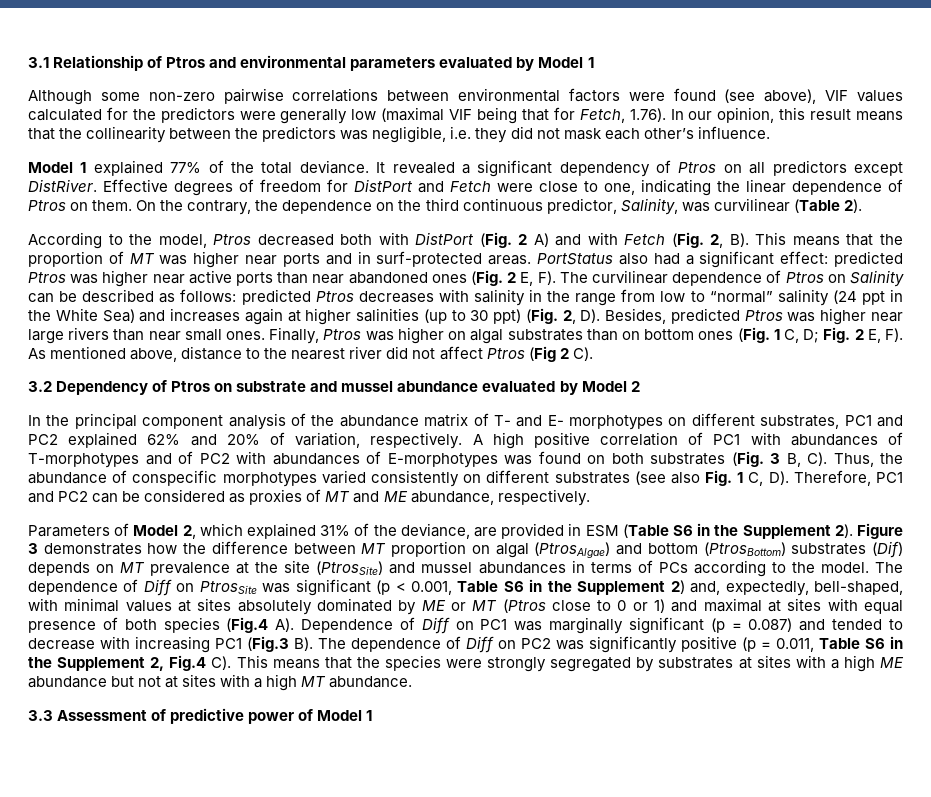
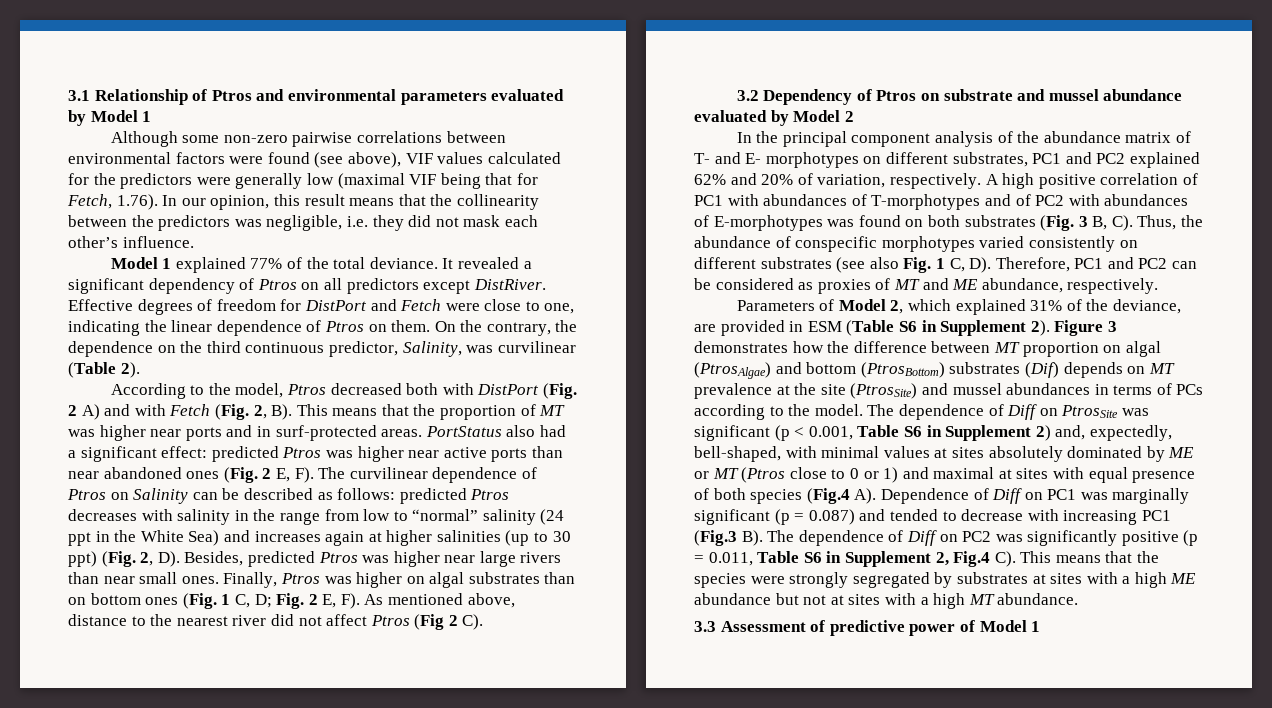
- Parameters of Model 2, which explained 31% of the deviance, are provided in ESM (Table S6 in the Supplement 2).
+ Parameters of Model 2, which explained 31% of the deviance, are provided in ESM (Table S6 in Supplement 2).
- The dependence of Diff on PtrosSite was significant (p < 0.001, Table S6 in the Supplement 2) and, expectedly, bell-shaped, with minimal values at sites absolutely dominated by ME or MT (Ptros close to 0 or 1) and maximal at sites with equal presence of both species (Fig.4 A). Dependence of Diff on PC1 was marginally significant (p = 0.087) and tended to decrease with increasing PC1 (Fig.3 B). The dependence of Diff on PC2 was significantly positive (p = 0.011, Table S6 in the Supplement 2, Fig.4 C). This means that the species were strongly segregated by substrates at sites with a high ME abundance but not at sites with a high MT abundance.
+ The dependence of Diff on PtrosSite was significant (p < 0.001, Table S6 in Supplement 2) and, expectedly, bell-shaped, with minimal values at sites absolutely dominated by ME or MT (Ptros close to 0 or 1) and maximal at sites with equal presence of both species (Fig.4 A). Dependence of Diff on PC1 was marginally significant (p = 0.087) and tended to decrease with increasing PC1 (Fig.3 B). The dependence of Diff on PC2 was significantly positive (p = 0.011, Table S6 in Supplement 2, Fig.4 C). This means that the species were strongly segregated by substrates at sites with a high ME abundance but not at sites with a high MT abundance.

